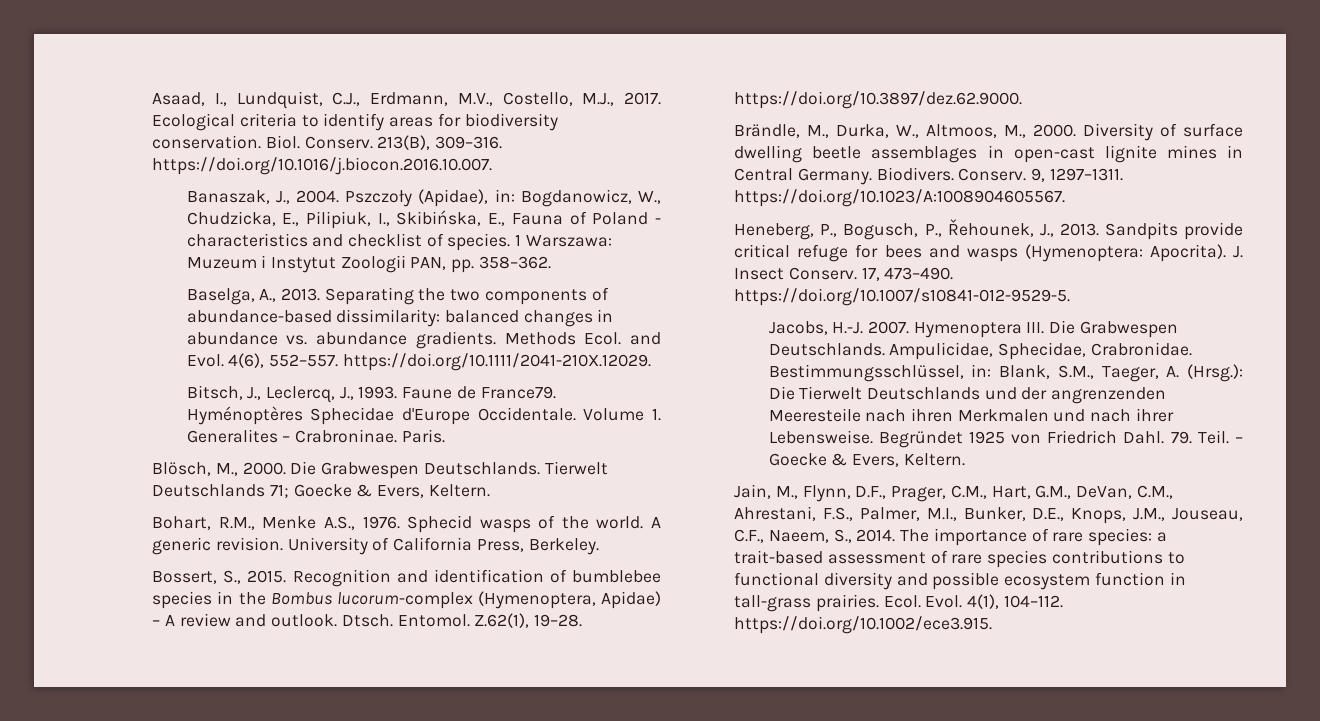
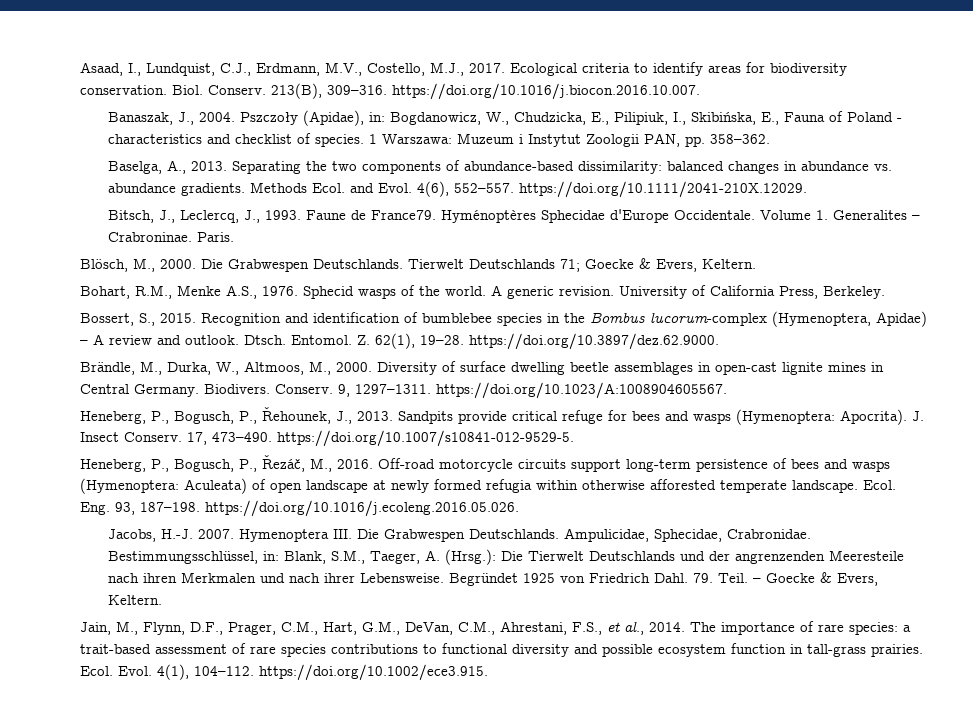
- Z.62(1), 19–28. https://doi.org/10.3897/dez.62.9000.
+ Z. 62(1), 19–28. https://doi.org/10.3897/dez.62.9000.
+ Heneberg, P., Bogusch, P., Řezáč, M., 2016. Off-road motorcycle circuits support long-term persistence of bees and wasps (Hymenoptera: Aculeata) of open landscape at newly formed refugia within otherwise afforested temperate landscape. Ecol. Eng. 93, 187–198. https://doi.org/10.1016/j.ecoleng.2016.05.026.
- Jain, M., Flynn, D.F., Prager, C.M., Hart, G.M., DeVan, C.M., Ahrestani, F.S., Palmer, M.I., Bunker, D.E., Knops, J.M., Jouseau, C.F., Naeem, S., 2014.
+ Jain, M., Flynn, D.F., Prager, C.M., Hart, G.M., DeVan, C.M., Ahrestani, F.S., et al., 2014.

